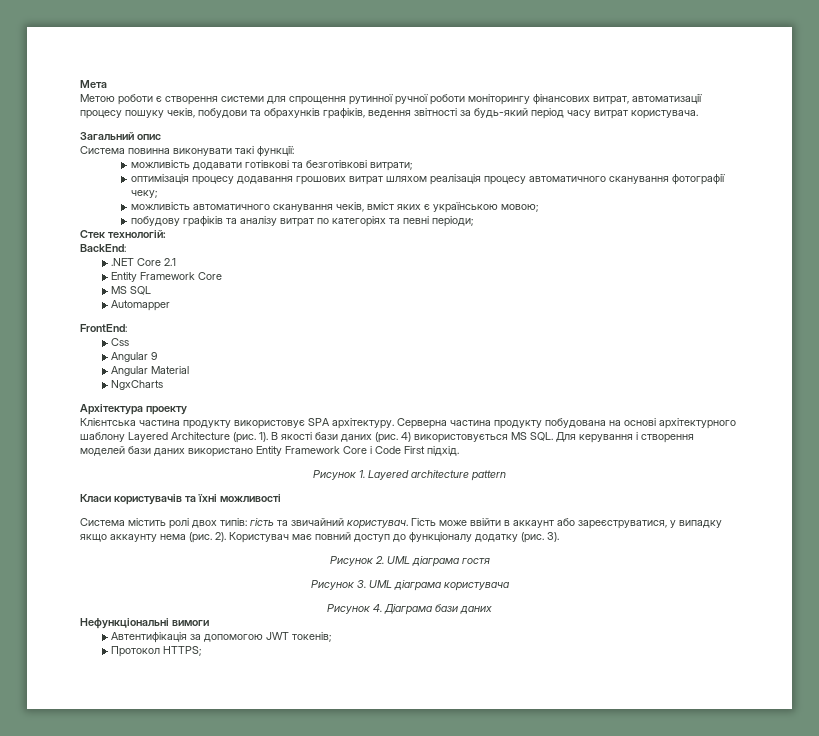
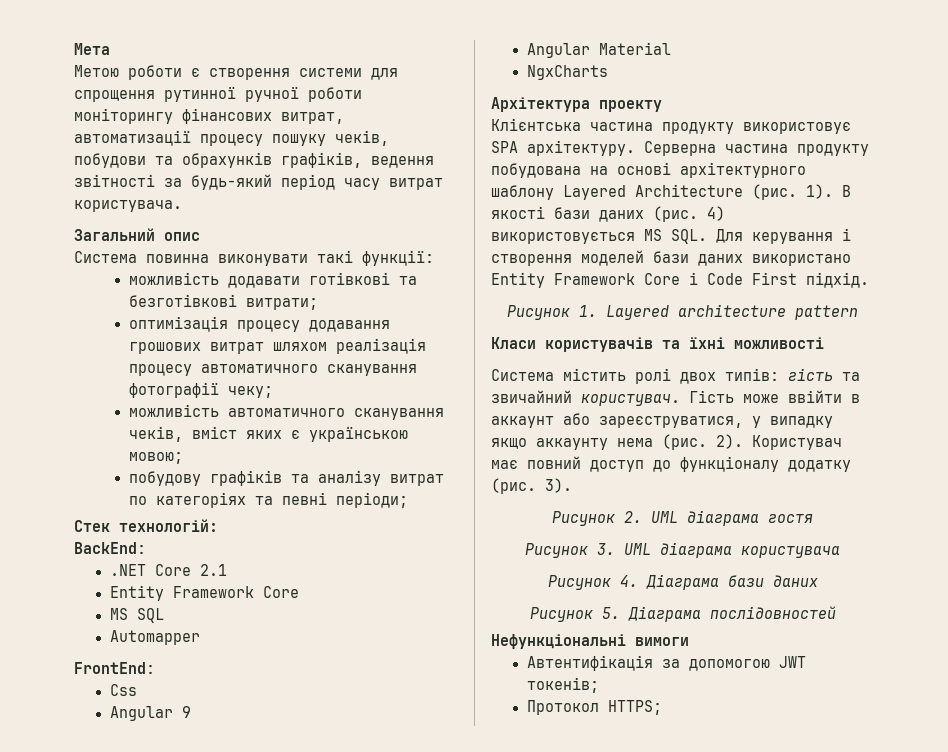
+ Рисунок 5. Діаграма послідовностей

